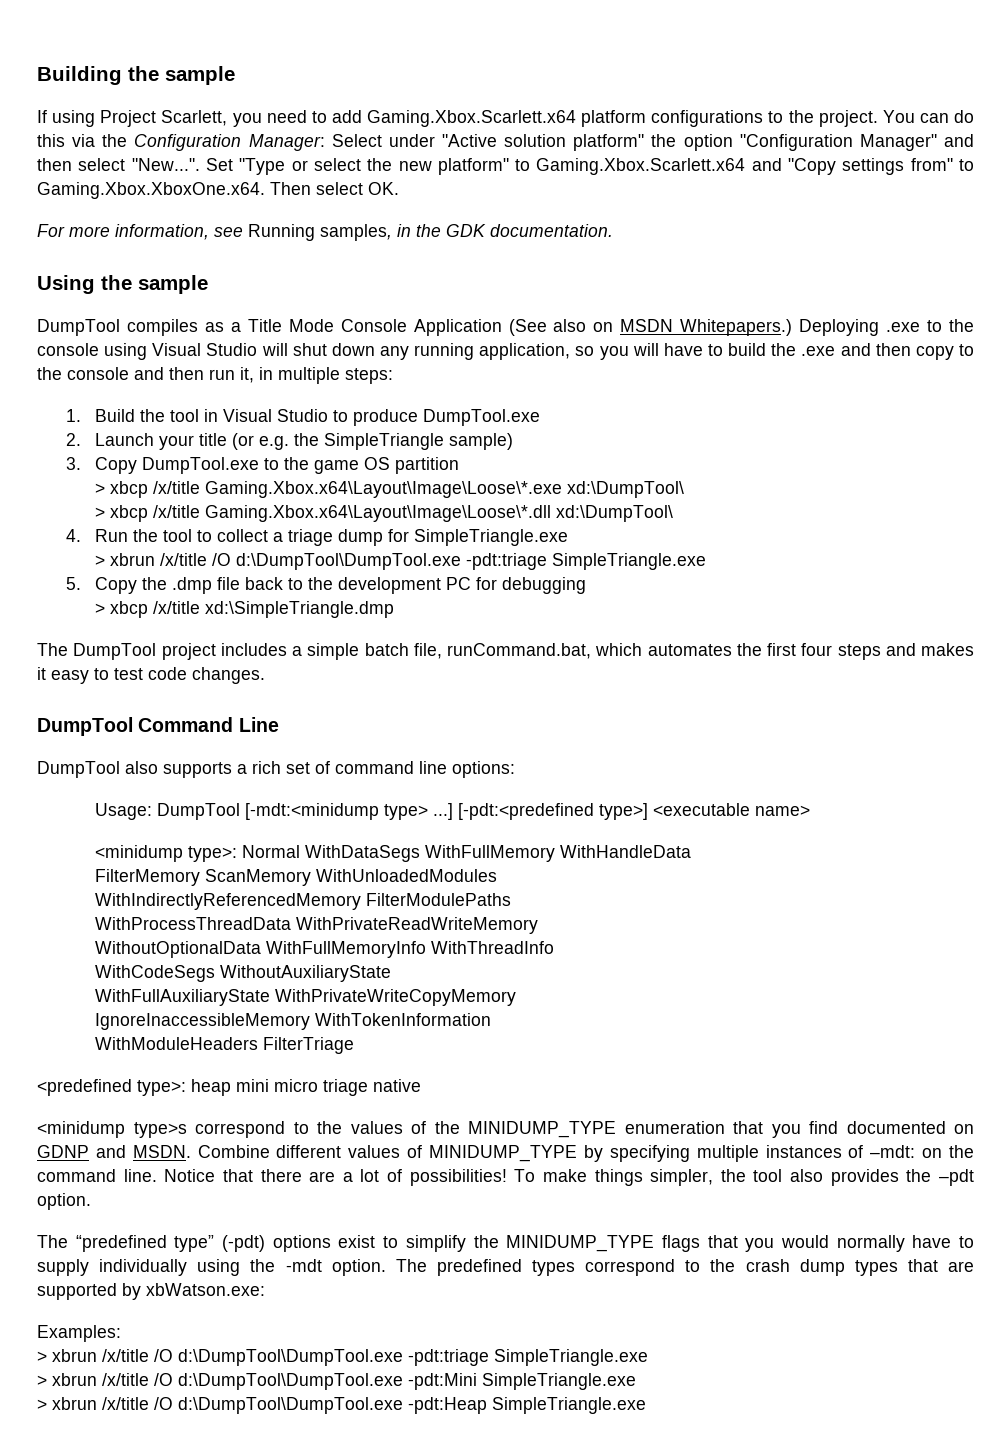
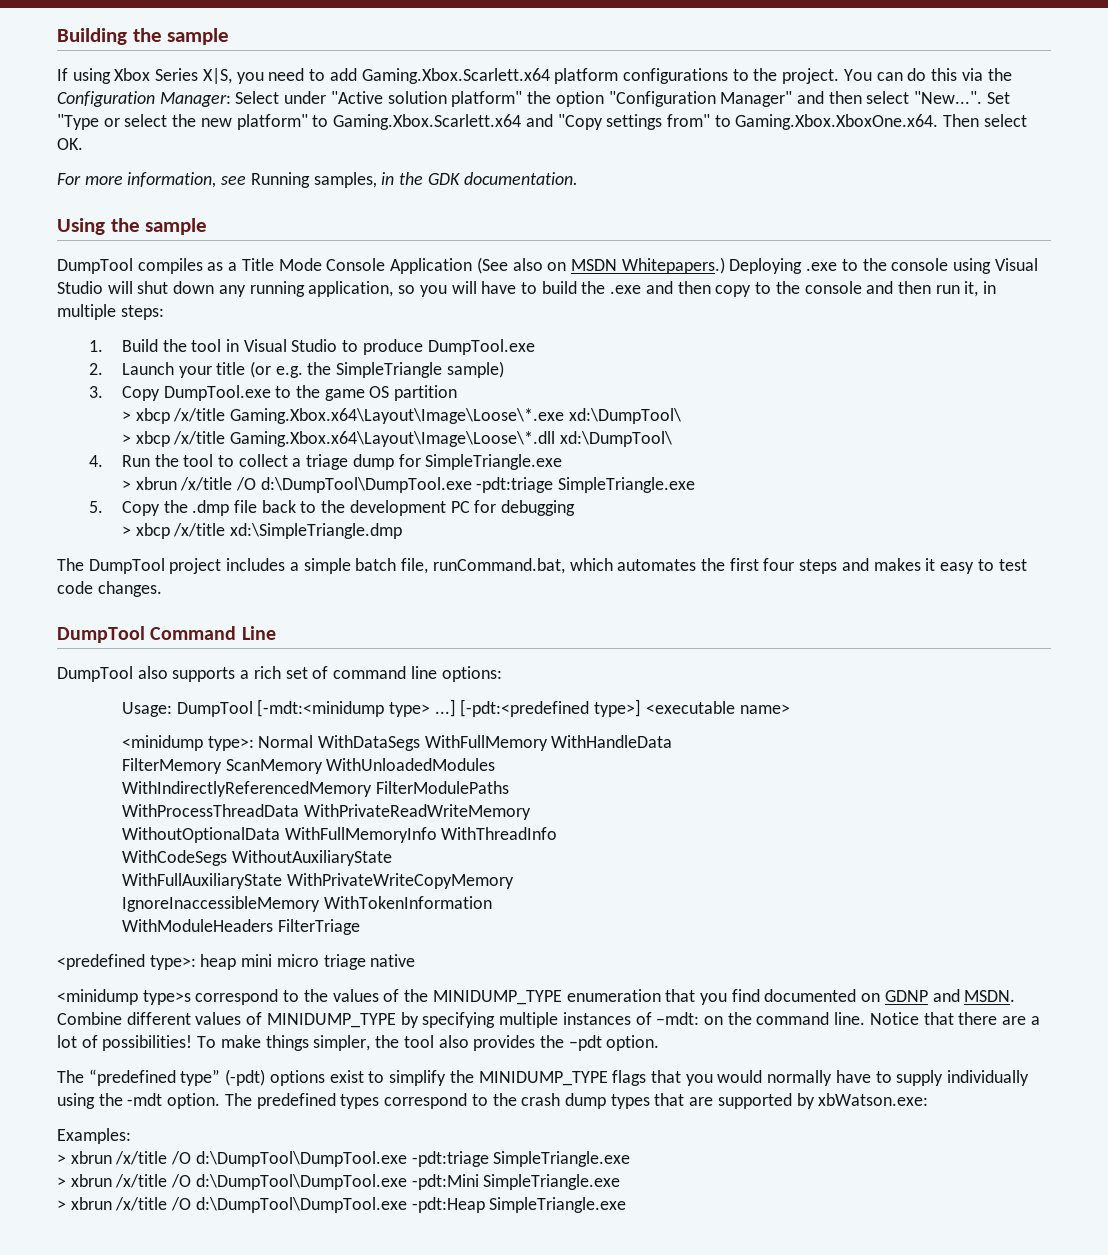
- If using Project Scarlett, you need to add Gaming.Xbox.Scarlett.x64 platform configurations to the project.
+ If using Xbox Series X|S, you need to add Gaming.Xbox.Scarlett.x64 platform configurations to the project.

